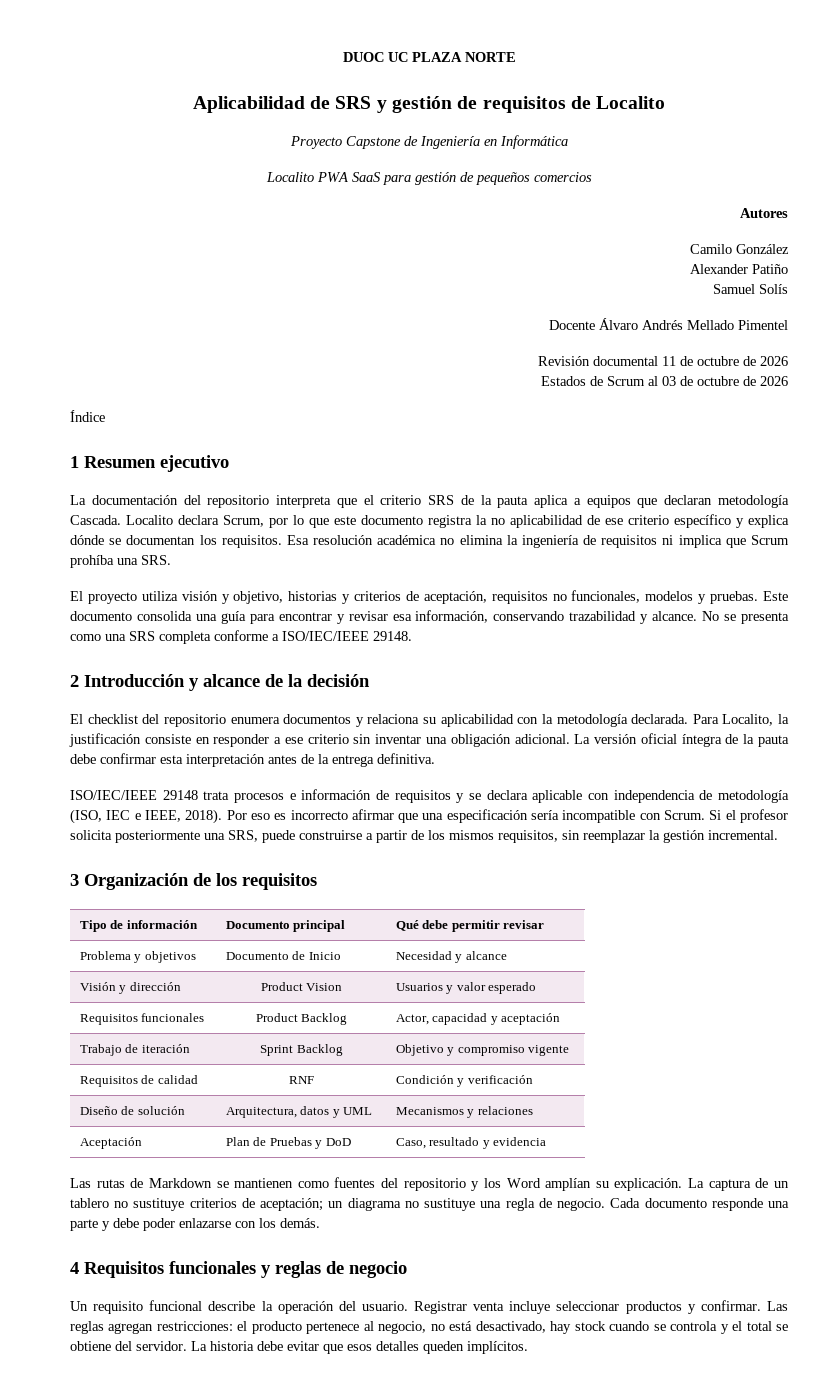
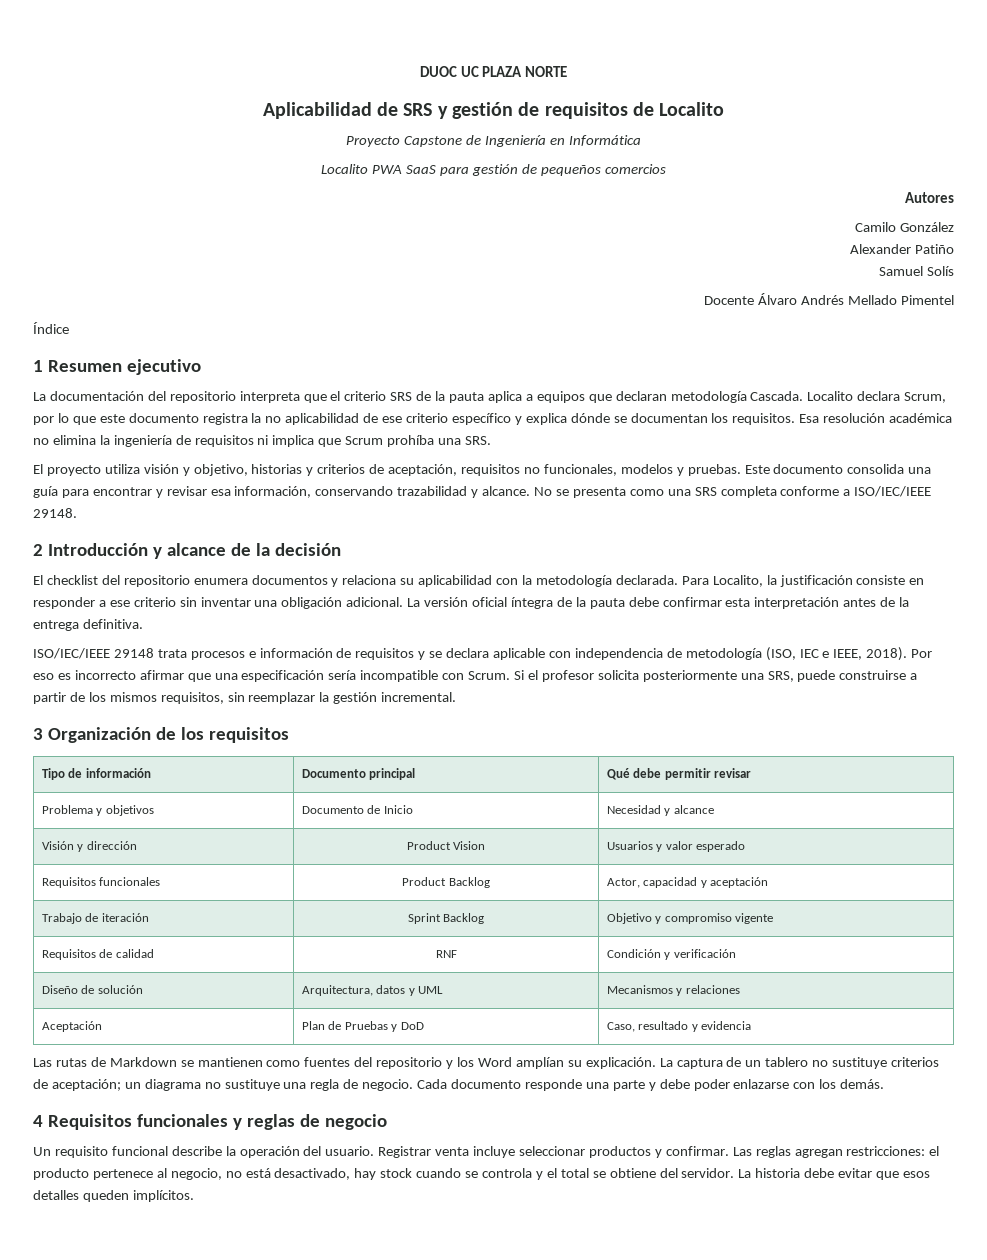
- Revisión documental 11 de octubre de 2026
- Estados de Scrum al 03 de octubre de 2026

